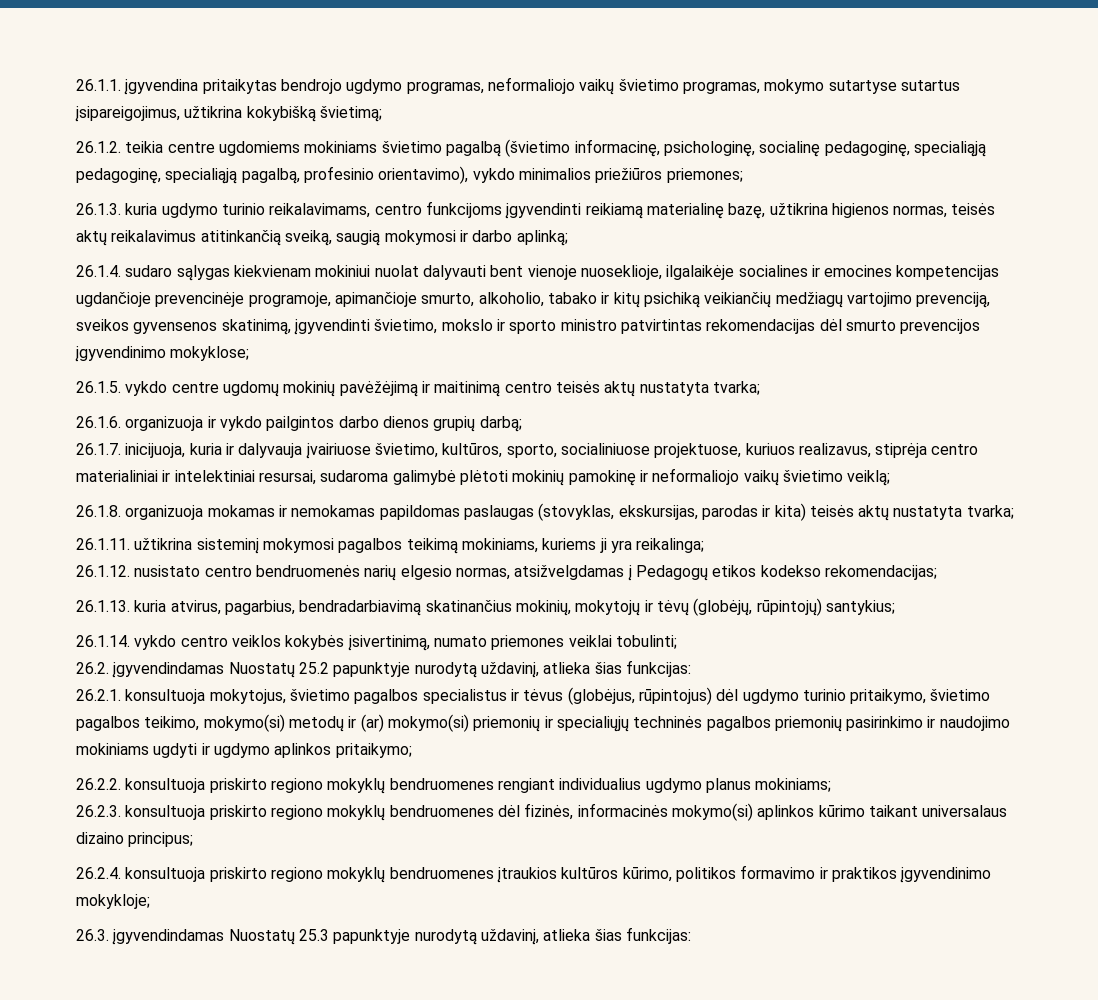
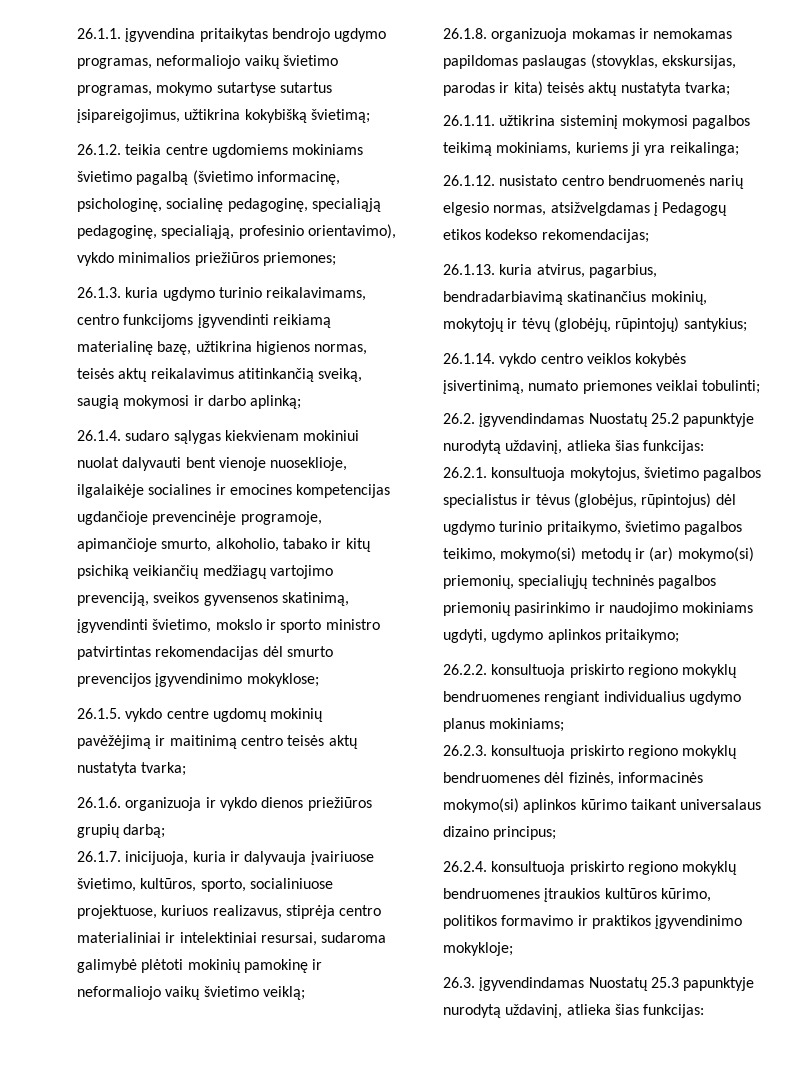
- 26.1.2. teikia centre ugdomiems mokiniams švietimo pagalbą (švietimo informacinę, psichologinę, socialinę pedagoginę, specialiąją pedagoginę, specialiąją pagalbą, profesinio orientavimo), vykdo minimalios priežiūros priemones;
+ 26.1.2. teikia centre ugdomiems mokiniams švietimo pagalbą (švietimo informacinę, psichologinę, socialinę pedagoginę, specialiąją pedagoginę, specialiąją, profesinio orientavimo), vykdo minimalios priežiūros priemones;
- 26.1.6. organizuoja ir vykdo pailgintos darbo dienos grupių darbą;
+ 26.1.6. organizuoja ir vykdo dienos priežiūros grupių darbą;
- 26.2.1. konsultuoja mokytojus, švietimo pagalbos specialistus ir tėvus (globėjus, rūpintojus) dėl ugdymo turinio pritaikymo, švietimo pagalbos teikimo, mokymo(si) metodų ir (ar) mokymo(si) priemonių ir specialiųjų techninės pagalbos priemonių pasirinkimo ir naudojimo mokiniams ugdyti ir ugdymo aplinkos pritaikymo;
+ 26.2.1. konsultuoja mokytojus, švietimo pagalbos specialistus ir tėvus (globėjus, rūpintojus) dėl ugdymo turinio pritaikymo, švietimo pagalbos teikimo, mokymo(si) metodų ir (ar) mokymo(si) priemonių, specialiųjų techninės pagalbos priemonių pasirinkimo ir naudojimo mokiniams ugdyti, ugdymo aplinkos pritaikymo;

